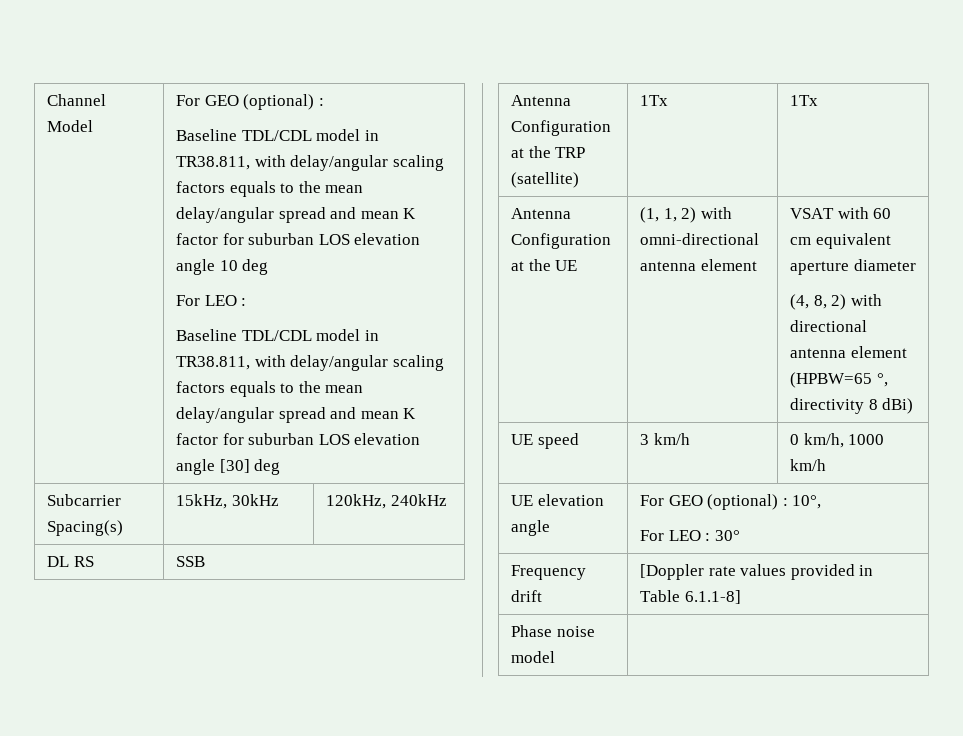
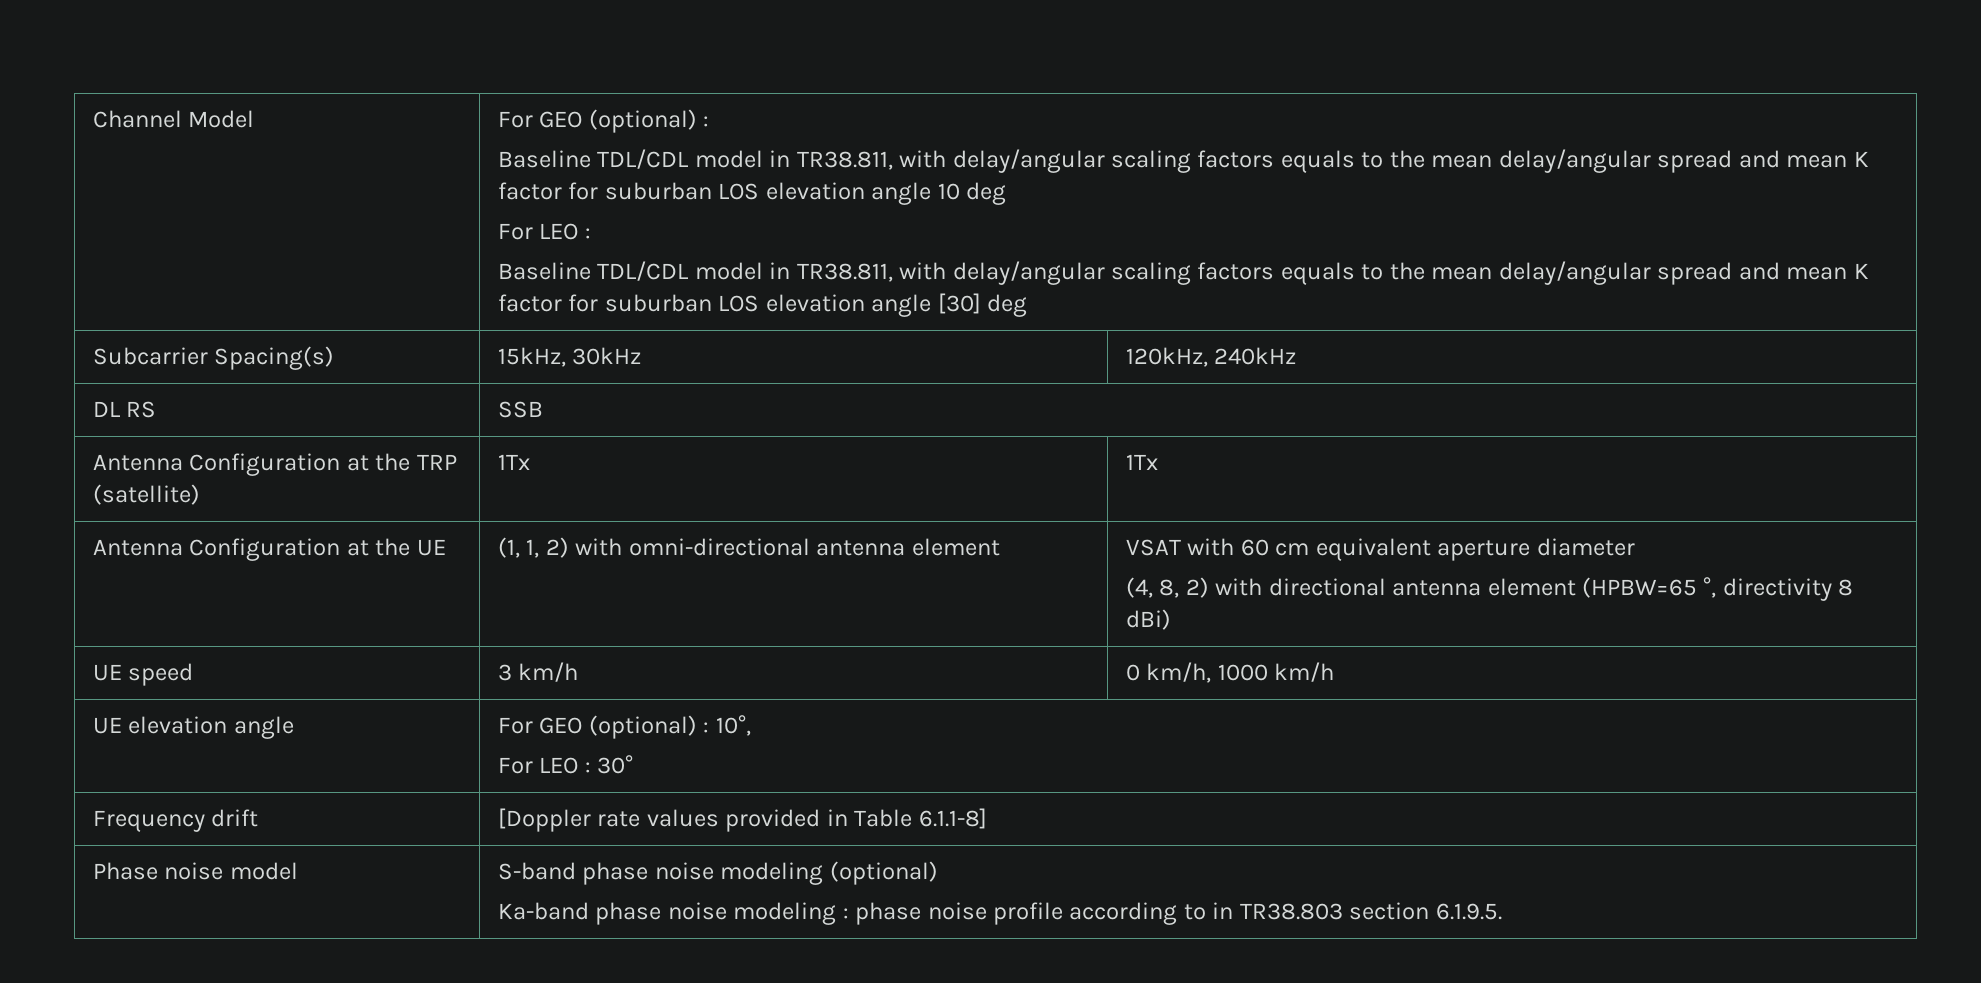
- Phase noise model |
+ Phase noise model | S-band phase noise modeling (optional)
+ Ka-band phase noise modeling : phase noise profile according to in TR38.803 section 6.1.9.5.

